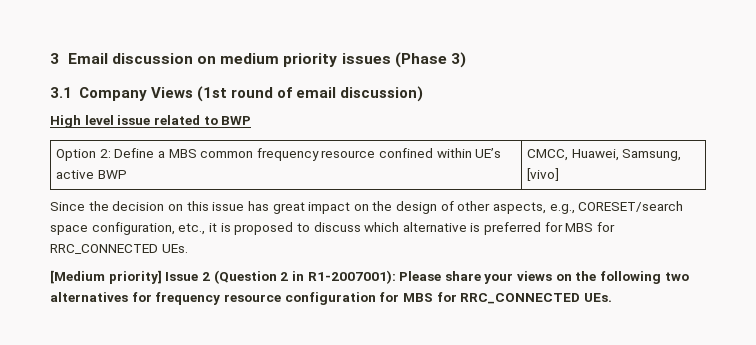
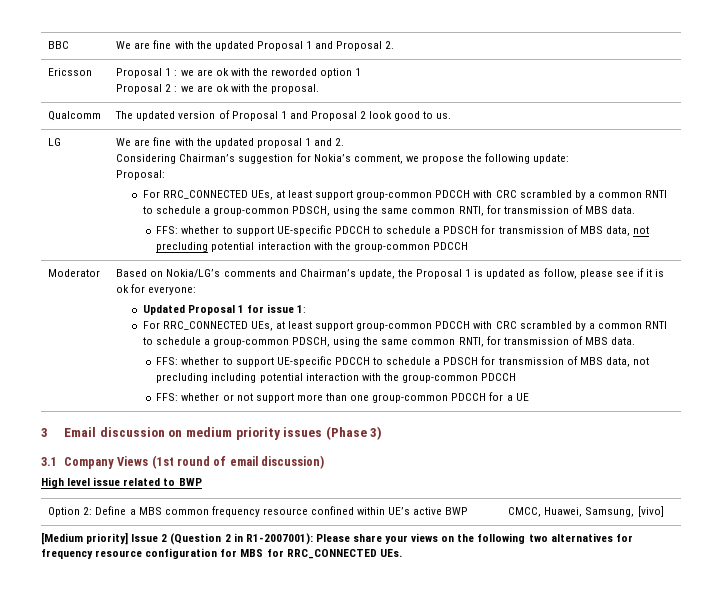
+ BBC | We are fine with the updated Proposal 1 and Proposal 2.
+ Ericsson | Proposal 1 : we are ok with the reworded option 1
+ Proposal 2 : we are ok with the proposal.
+ Qualcomm | The updated version of Proposal 1 and Proposal 2 look good to us.
+ LG | We are fine with the updated proposal 1 and 2.
+ Considering Chairman’s suggestion for Nokia’s comment, we propose the following update:
+ Proposal:
+ For RRC_CONNECTED UEs, at least support group-common PDCCH with CRC scrambled by a common RNTI to schedule a group-common PDSCH, using the same common RNTI, for transmission of MBS data.
+ FFS: whether to support UE-specific PDCCH to schedule a PDSCH for transmission of MBS data, not precluding potential interaction with the group-common PDCCH
+ Moderator | Based on Nokia/LG’s comments and Chairman’s update, the Proposal 1 is updated as follow, please see if it is ok for everyone:
+ Updated Proposal 1 for issue 1:
+ For RRC_CONNECTED UEs, at least support group-common PDCCH with CRC scrambled by a common RNTI to schedule a group-common PDSCH, using the same common RNTI, for transmission of MBS data.
+ FFS: whether to support UE-specific PDCCH to schedule a PDSCH for transmission of MBS data, not precluding including potential interaction with the group-common PDCCH
+ FFS: whether or not support more than one group-common PDCCH for a UE
- Since the decision on this issue has great impact on the design of other aspects, e.g., CORESET/search space configuration, etc., it is proposed to discuss which alternative is preferred for MBS for RRC_CONNECTED UEs.

